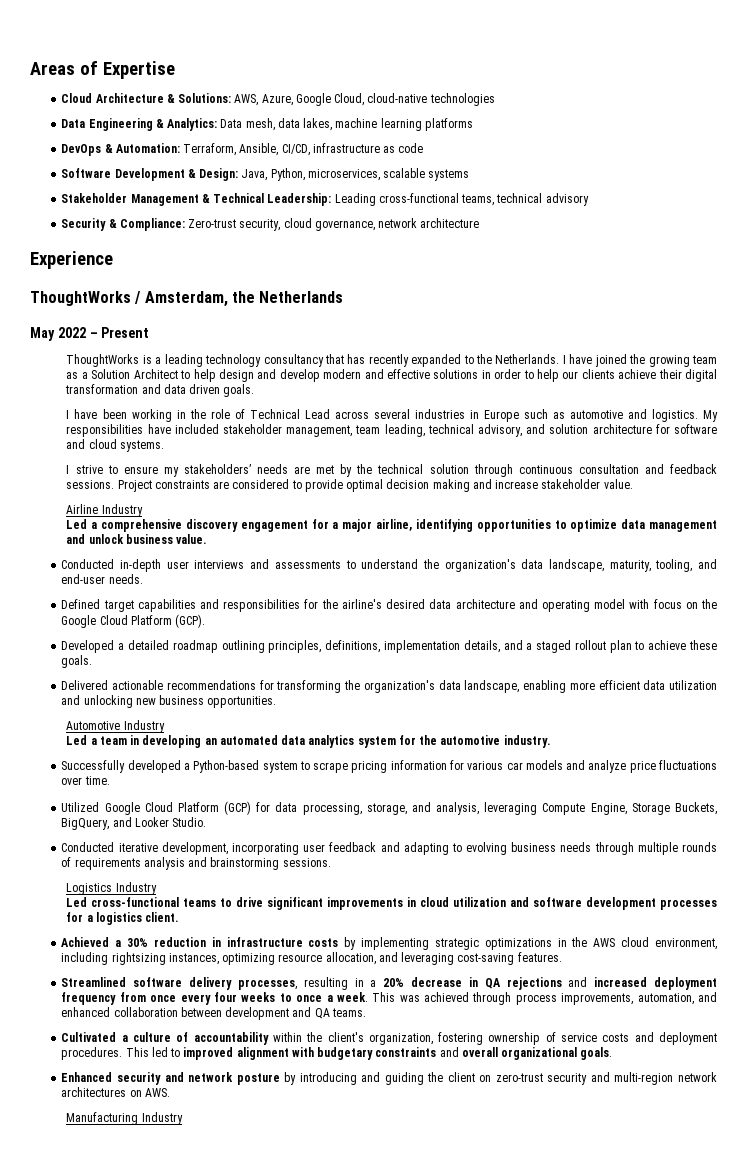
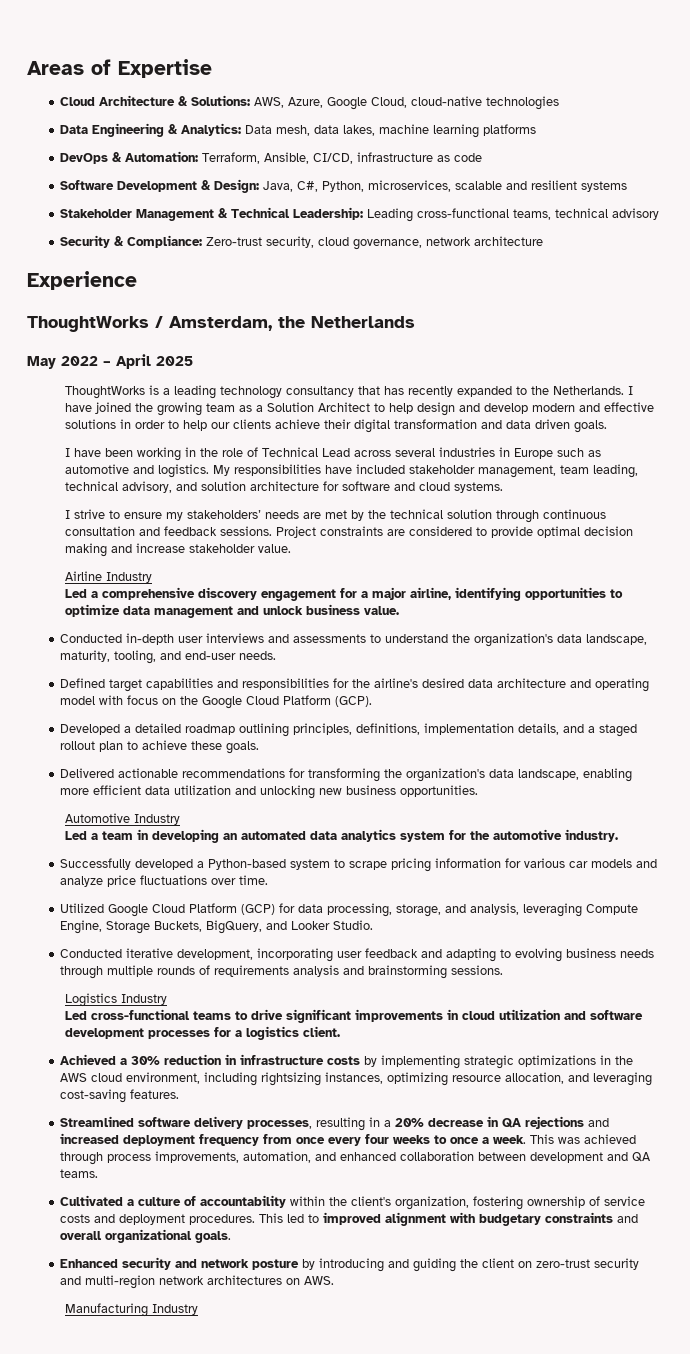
- Software Development & Design: Java, Python, microservices, scalable systems
+ Software Development & Design: Java, C#, Python, microservices, scalable and resilient systems
- May 2022 – Present
+ May 2022 – April 2025

